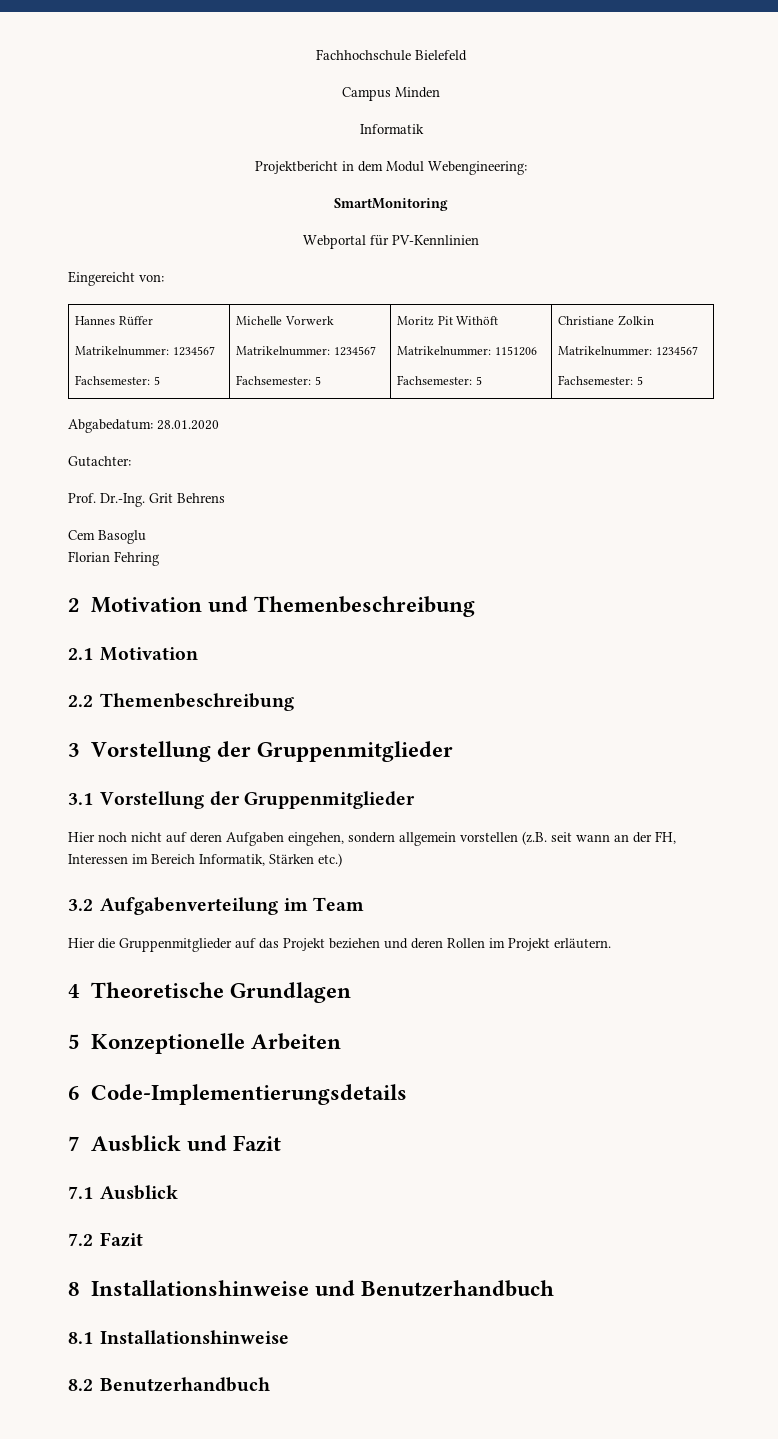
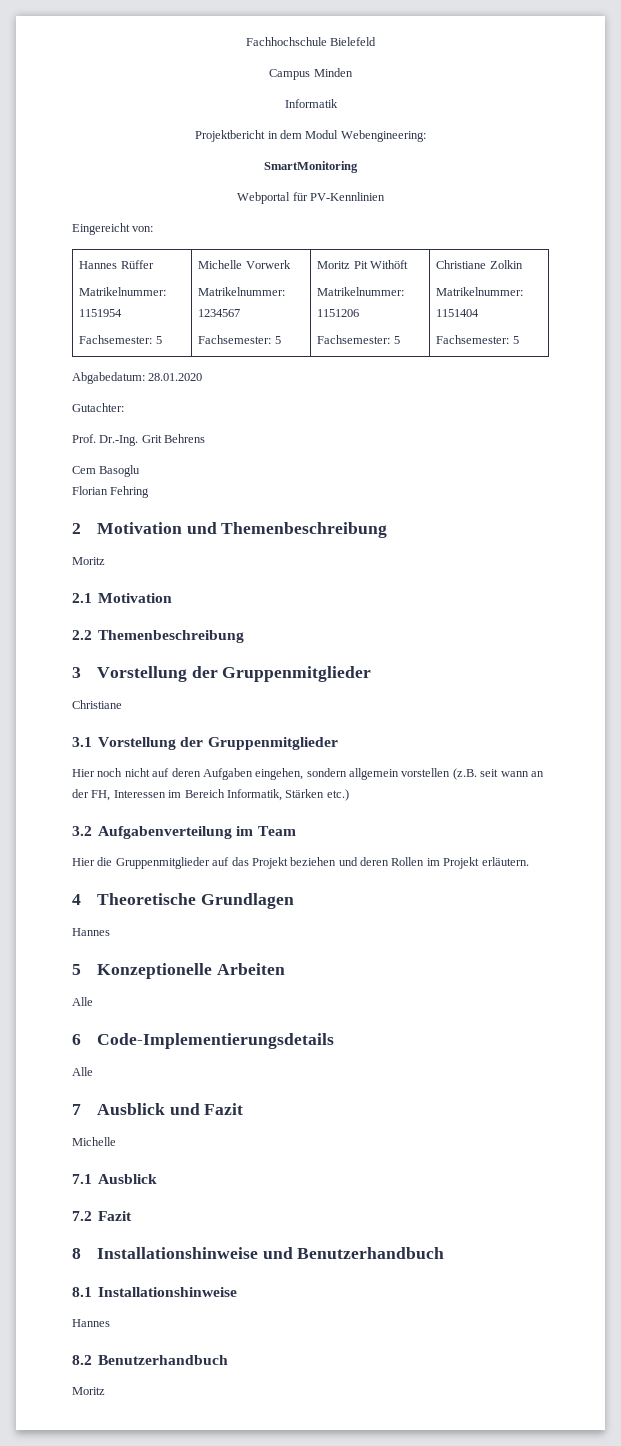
  Hannes Rüffer
- Matrikelnummer: 1234567
+ Matrikelnummer: 1151954
  Fachsemester: 5 | Michelle Vorwerk
  Matrikelnummer: 1234567
  Fachsemester: 5 | Moritz Pit Withöft
  Matrikelnummer: 1151206
  Fachsemester: 5 | Christiane Zolkin
- Matrikelnummer: 1234567
+ Matrikelnummer: 1151404
  2 Motivation und Themenbeschreibung
+ Moritz
  3 Vorstellung der Gruppenmitglieder
+ Christiane
  4 Theoretische Grundlagen
+ Hannes
  5 Konzeptionelle Arbeiten
+ Alle
  6 Code-Implementierungsdetails
+ Alle
  7 Ausblick und Fazit
+ Michelle
  8.1 Installationshinweise
+ Hannes
  8.2 Benutzerhandbuch
+ Moritz

